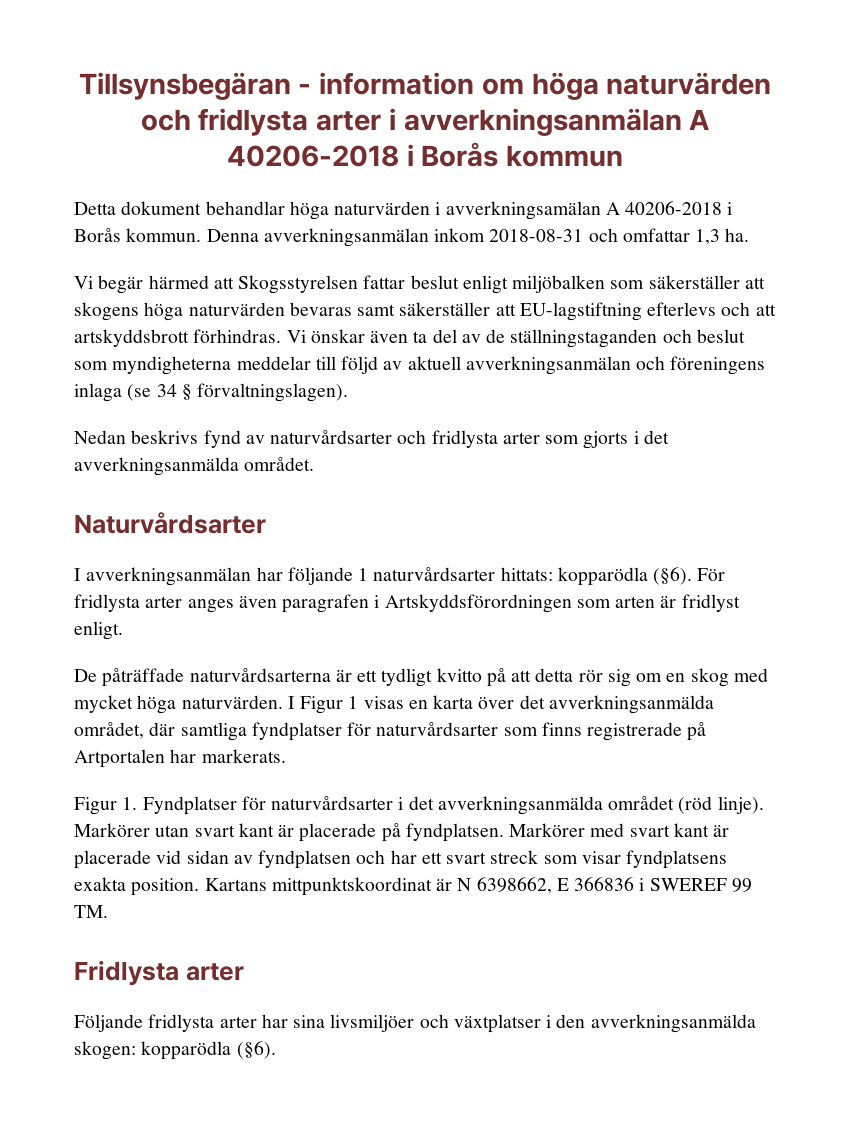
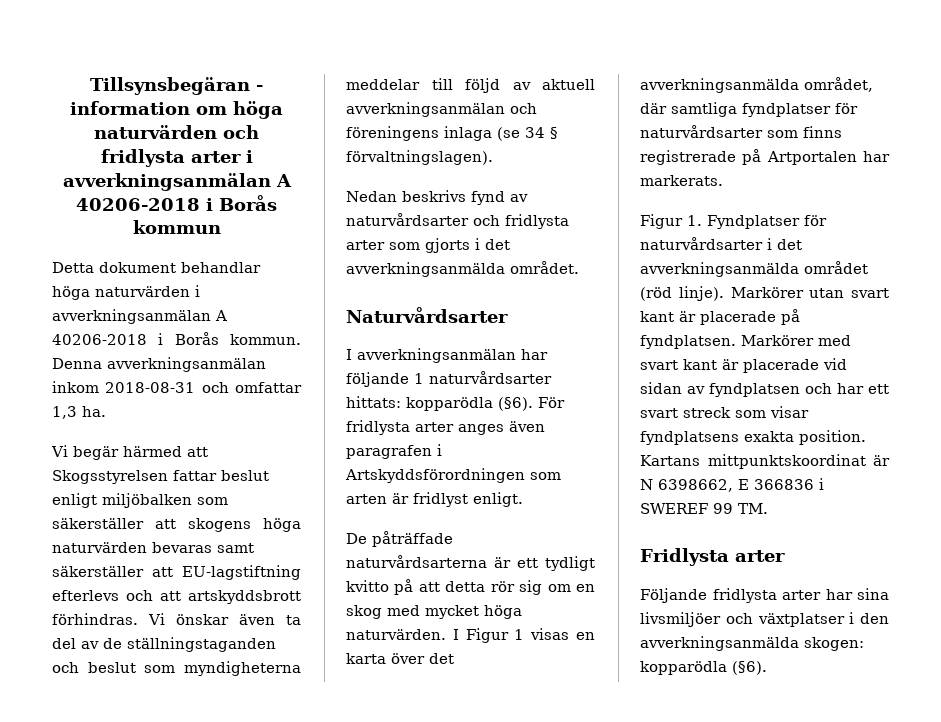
- Detta dokument behandlar höga naturvärden i avverkningsamälan A 40206-2018 i Borås kommun.
+ Detta dokument behandlar höga naturvärden i avverkningsanmälan A 40206-2018 i Borås kommun.

